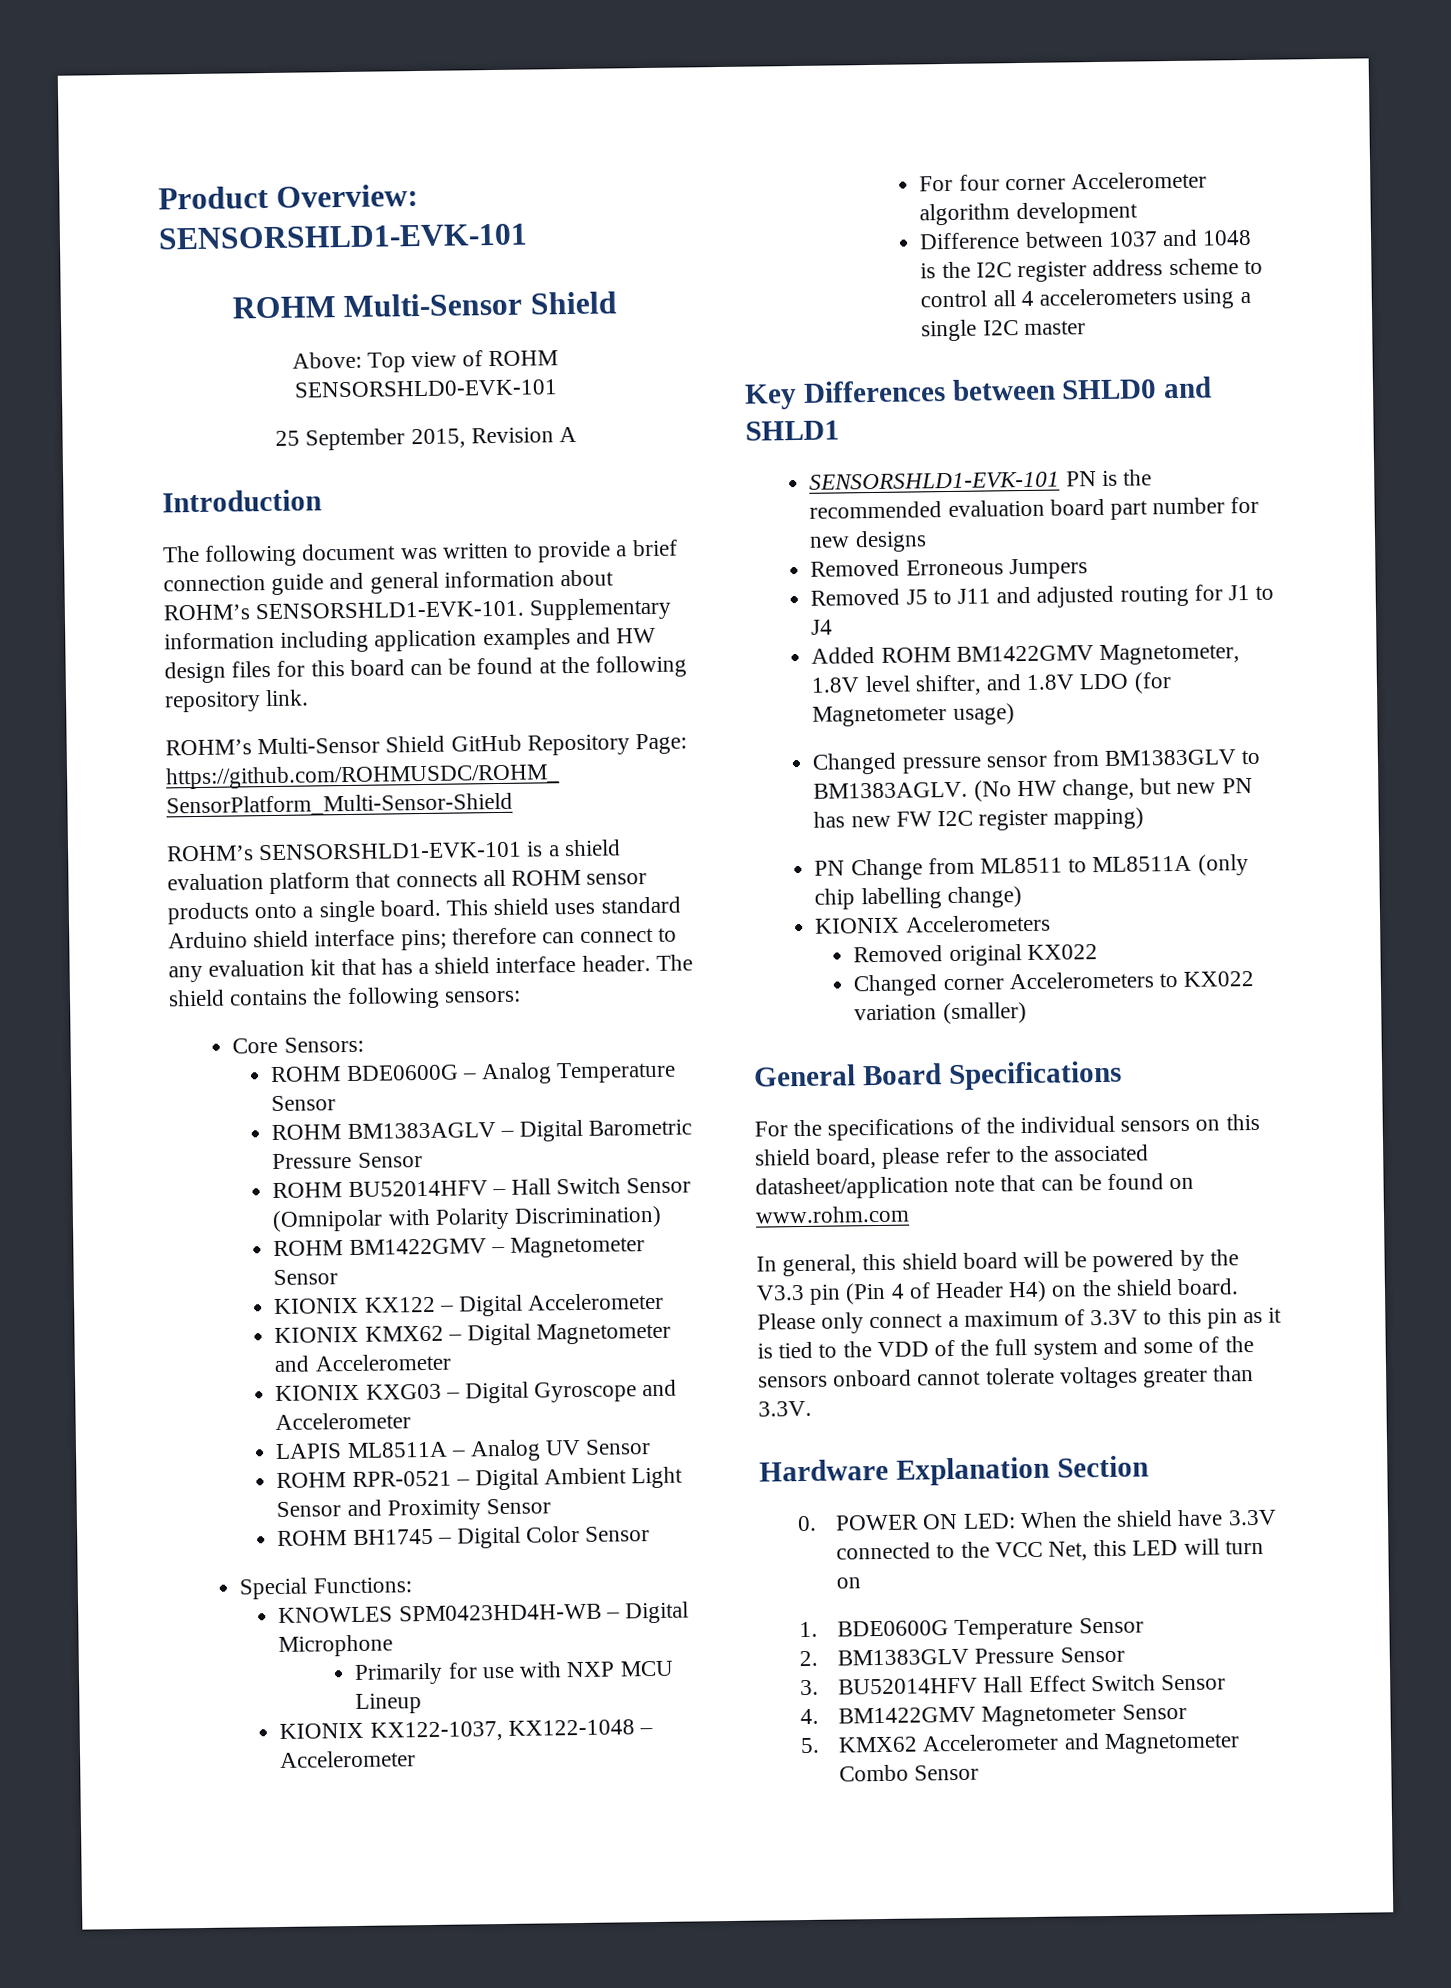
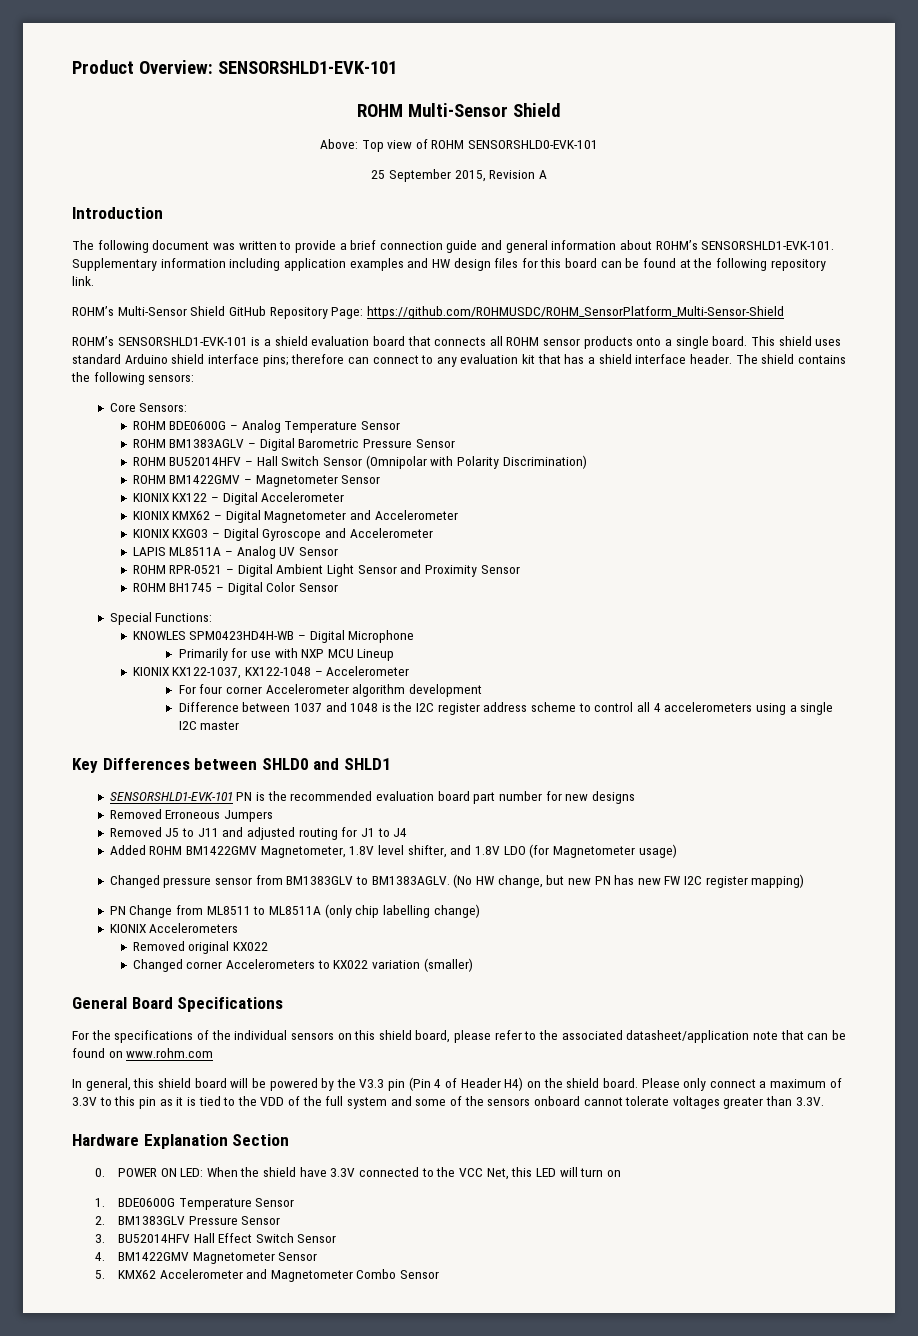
- ROHM’s SENSORSHLD1-EVK-101 is a shield evaluation platform that connects all ROHM sensor products onto a single board.
+ ROHM’s SENSORSHLD1-EVK-101 is a shield evaluation board that connects all ROHM sensor products onto a single board.

